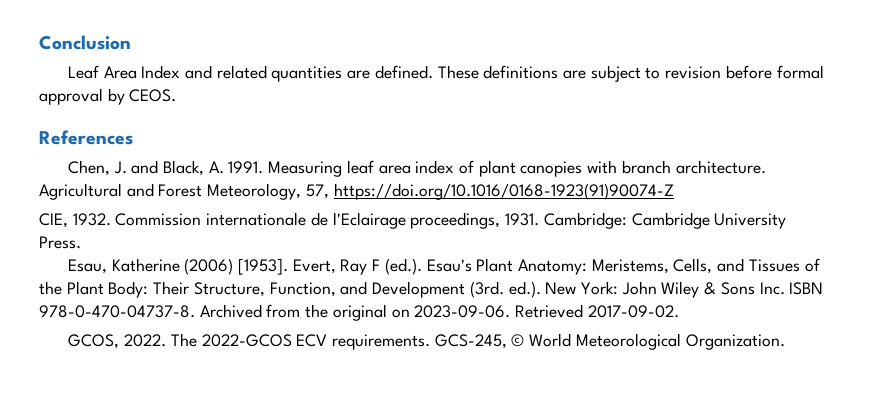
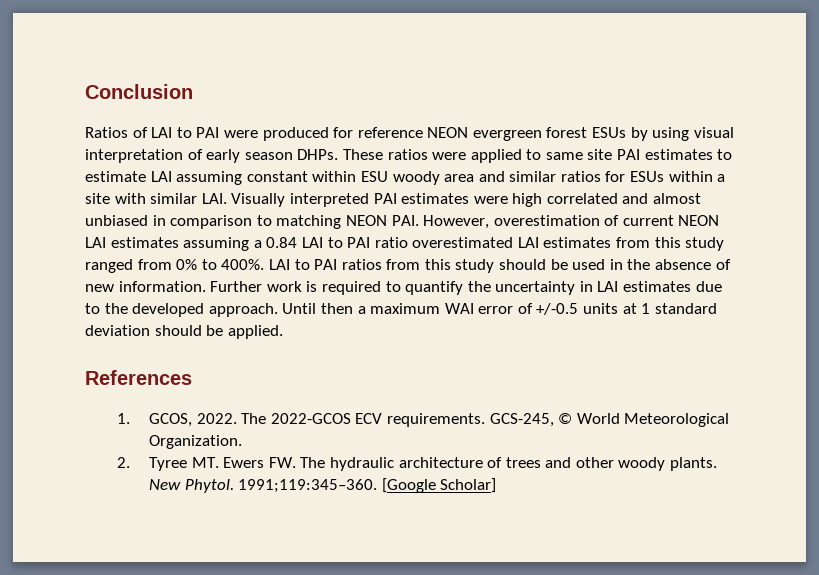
- Leaf Area Index and related quantities are defined. These definitions are subject to revision before formal approval by CEOS.
+ Ratios of LAI to PAI were produced for reference NEON evergreen forest ESUs by using visual interpretation of early season DHPs. These ratios were applied to same site PAI estimates to estimate LAI assuming constant within ESU woody area and similar ratios for ESUs within a site with similar LAI. Visually interpreted PAI estimates were high correlated and almost unbiased in comparison to matching NEON PAI. However, overestimation of current NEON LAI estimates assuming a 0.84 LAI to PAI ratio overestimated LAI estimates from this study ranged from 0% to 400%. LAI to PAI ratios from this study should be used in the absence of new information. Further work is required to quantify the uncertainty in LAI estimates due to the developed approach. Until then a maximum WAI error of +/-0.5 units at 1 standard deviation should be applied.
  References
- Chen, J. and Black, A. 1991. Measuring leaf area index of plant canopies with branch architecture. Agricultural and Forest Meteorology, 57, https://doi.org/10.1016/0168-1923(91)90074-Z
- CIE, 1932. Commission internationale de l'Eclairage proceedings, 1931. Cambridge: Cambridge University Press.
- Esau, Katherine (2006) [1953]. Evert, Ray F (ed.). Esau's Plant Anatomy: Meristems, Cells, and Tissues of the Plant Body: Their Structure, Function, and Development (3rd. ed.). New York: John Wiley & Sons Inc. ISBN 978-0-470-04737-8. Archived from the original on 2023-09-06. Retrieved 2017-09-02.
- GCOS, 2022.
+ 1. GCOS, 2022.
+ 2. Tyree MT. Ewers FW. The hydraulic architecture of trees and other woody plants. New Phytol. 1991;119:345–360. [Google Scholar]

